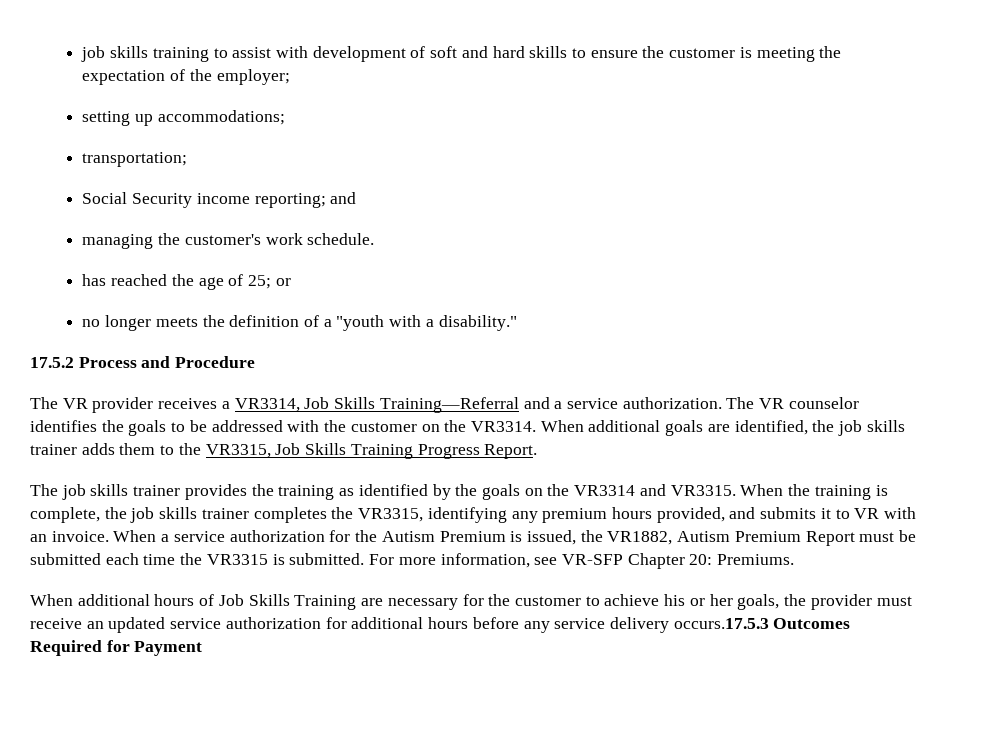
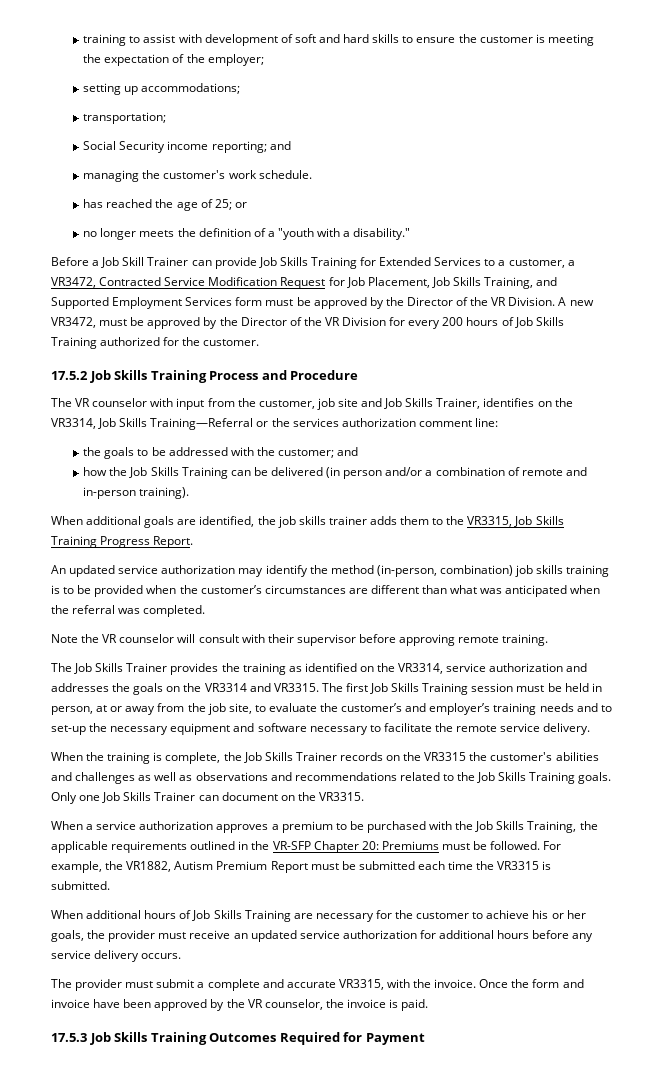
- job skills training to assist with development of soft and hard skills to ensure the customer is meeting the expectation of the employer;
+ training to assist with development of soft and hard skills to ensure the customer is meeting the expectation of the employer;
- 17.5.2 Process and Procedure
+ Before a Job Skill Trainer can provide Job Skills Training for Extended Services to a customer, a VR3472, Contracted Service Modification Request for Job Placement, Job Skills Training, and Supported Employment Services form must be approved by the Director of the VR Division. A new VR3472, must be approved by the Director of the VR Division for every 200 hours of Job Skills Training authorized for the customer.
+ 17.5.2 Job Skills Training Process and Procedure
- The VR provider receives a VR3314, Job Skills Training—Referral and a service authorization. The VR counselor identifies the goals to be addressed with the customer on the VR3314. When additional goals are identified, the job skills trainer adds them to the VR3315, Job Skills Training Progress Report.
+ The VR counselor with input from the customer, job site and Job Skills Trainer, identifies on the VR3314, Job Skills Training—Referral or the services authorization comment line:
+ the goals to be addressed with the customer; and
+ how the Job Skills Training can be delivered (in person and/or a combination of remote and in-person training).
+ When additional goals are identified, the job skills trainer adds them to the VR3315, Job Skills Training Progress Report.
- The job skills trainer provides the training as identified by the goals on the VR3314 and VR3315. When the training is complete, the job skills trainer completes the VR3315, identifying any premium hours provided, and submits it to VR with an invoice. When a service authorization for the Autism Premium is issued, the VR1882, Autism Premium Report must be submitted each time the VR3315 is submitted. For more information, see VR-SFP Chapter 20: Premiums.
+ An updated service authorization may identify the method (in-person, combination) job skills training is to be provided when the customer’s circumstances are different than what was anticipated when the referral was completed.
+ Note the VR counselor will consult with their supervisor before approving remote training.
+ The Job Skills Trainer provides the training as identified on the VR3314, service authorization and addresses the goals on the VR3314 and VR3315. The first Job Skills Training session must be held in person, at or away from the job site, to evaluate the customer’s and employer’s training needs and to set-up the necessary equipment and software necessary to facilitate the remote service delivery.
+ When the training is complete, the Job Skills Trainer records on the VR3315 the customer's abilities and challenges as well as observations and recommendations related to the Job Skills Training goals. Only one Job Skills Trainer can document on the VR3315.
+ When a service authorization approves a premium to be purchased with the Job Skills Training, the applicable requirements outlined in the VR-SFP Chapter 20: Premiums must be followed. For example, the VR1882, Autism Premium Report must be submitted each time the VR3315 is submitted.
- When additional hours of Job Skills Training are necessary for the customer to achieve his or her goals, the provider must receive an updated service authorization for additional hours before any service delivery occurs.17.5.3 Outcomes Required for Payment
+ When additional hours of Job Skills Training are necessary for the customer to achieve his or her goals, the provider must receive an updated service authorization for additional hours before any service delivery occurs.
+ The provider must submit a complete and accurate VR3315, with the invoice. Once the form and invoice have been approved by the VR counselor, the invoice is paid.
+ 17.5.3 Job Skills Training Outcomes Required for Payment

